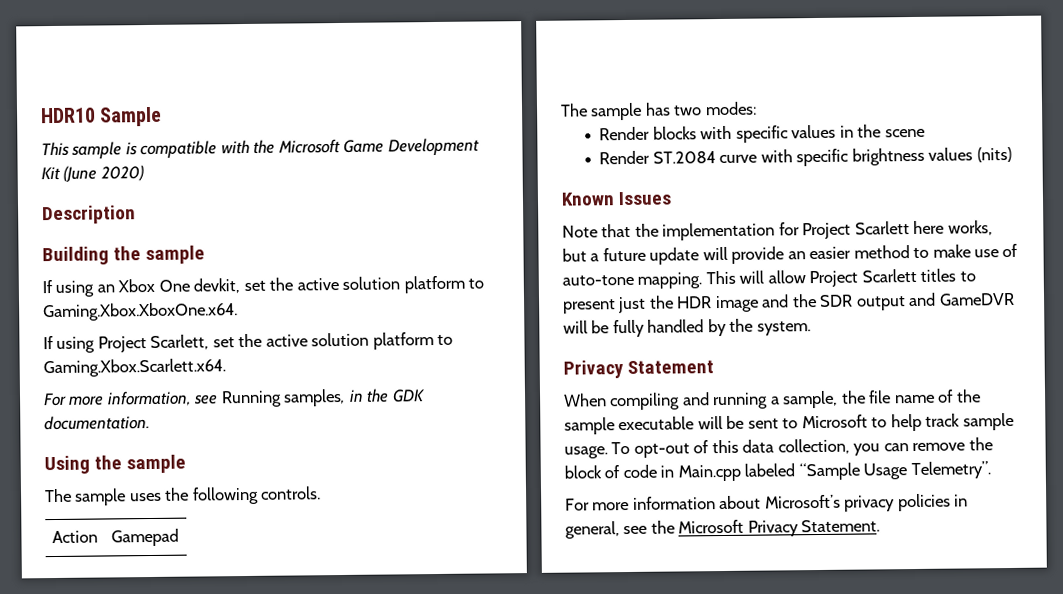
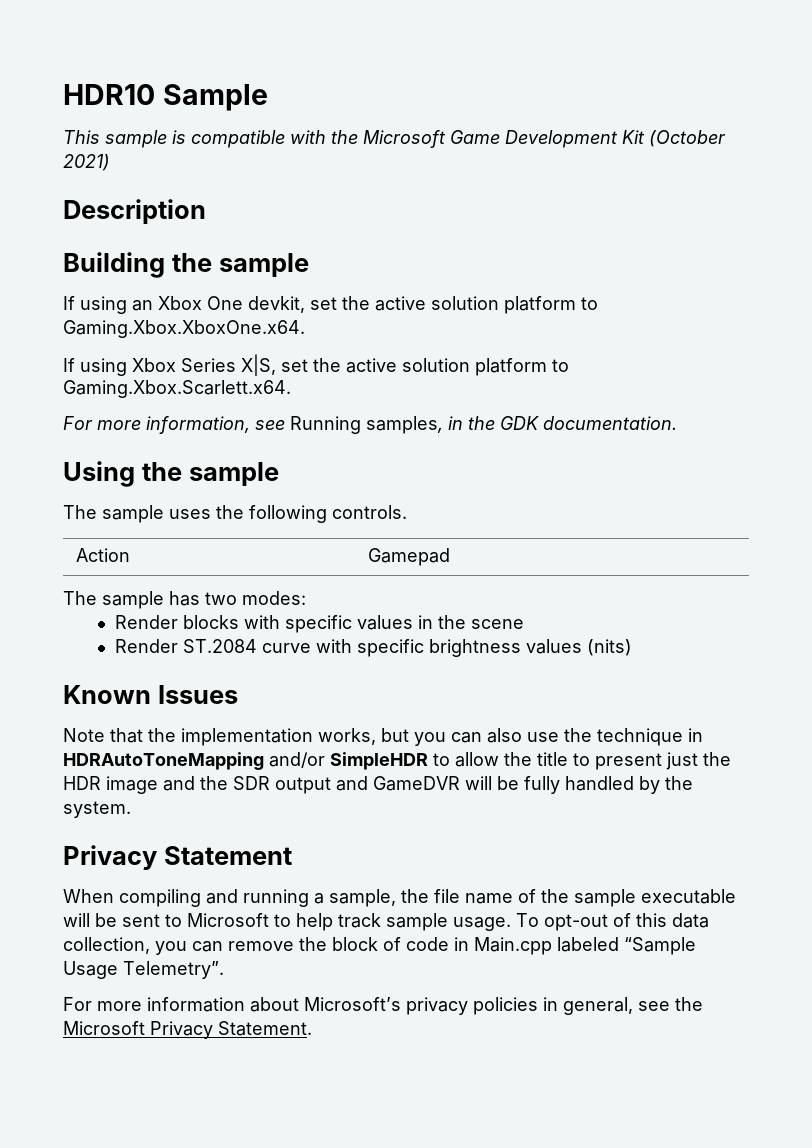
- This sample is compatible with the Microsoft Game Development Kit (June 2020)
+ This sample is compatible with the Microsoft Game Development Kit (October 2021)
- If using Project Scarlett, set the active solution platform to Gaming.Xbox.Scarlett.x64.
+ If using Xbox Series X|S, set the active solution platform to Gaming.Xbox.Scarlett.x64.
- Note that the implementation for Project Scarlett here works, but a future update will provide an easier method to make use of auto-tone mapping. This will allow Project Scarlett titles to present just the HDR image and the SDR output and GameDVR will be fully handled by the system.
+ Note that the implementation works, but you can also use the technique in HDRAutoToneMapping and/or SimpleHDR to allow the title to present just the HDR image and the SDR output and GameDVR will be fully handled by the system.

